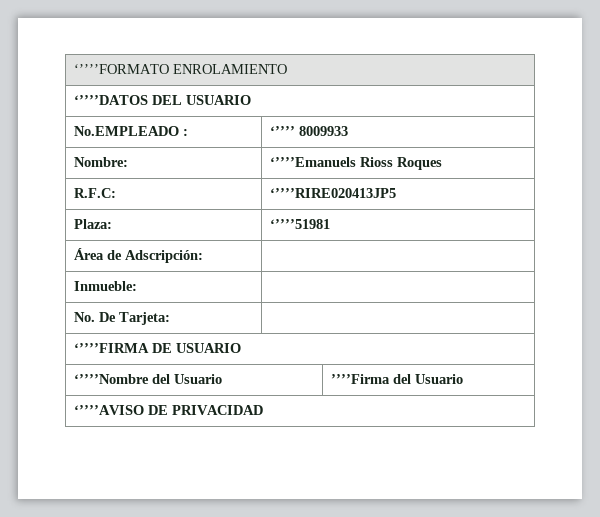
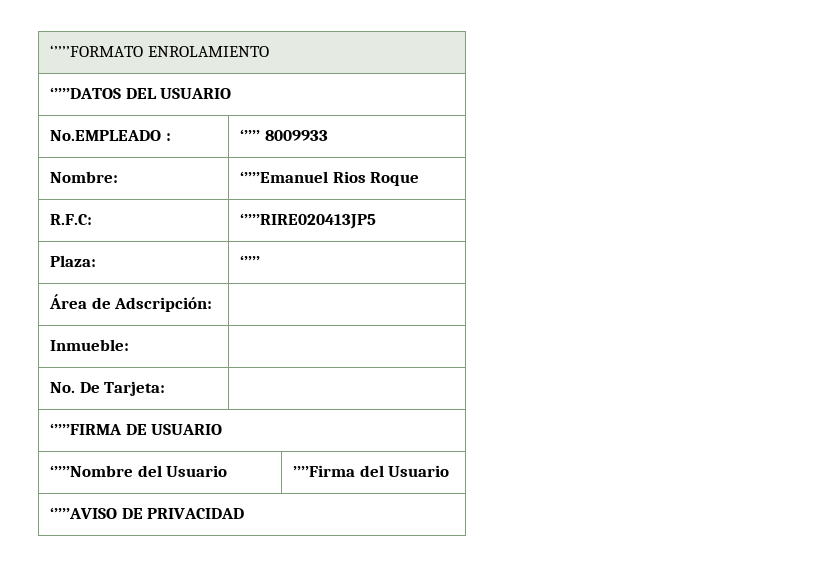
- Nombre: | ‘’’’’Emanuels Rioss Roques
+ Nombre: | ‘’’’’Emanuel Rios Roque
- Plaza: | ‘’’’’51981
+ Plaza: | ‘’’’’

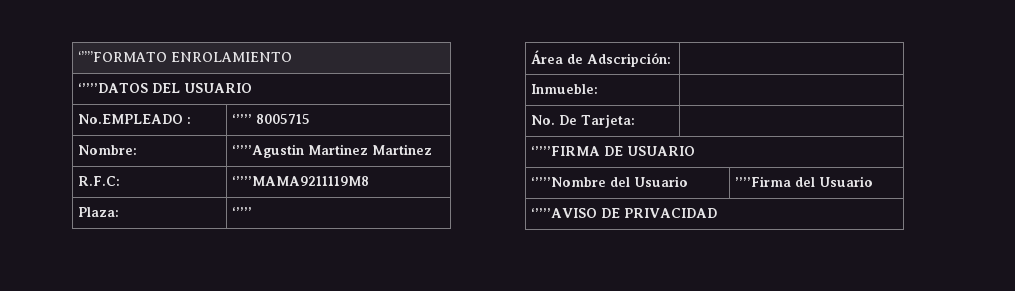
- No.EMPLEADO : | ‘’’’’ 8009933
+ No.EMPLEADO : | ‘’’’’ 8005715
- Nombre: | ‘’’’’Emanuel Rios Roque
+ Nombre: | ‘’’’’Agustin Martinez Martinez
- R.F.C: | ‘’’’’RIRE020413JP5
+ R.F.C: | ‘’’’’MAMA9211119M8

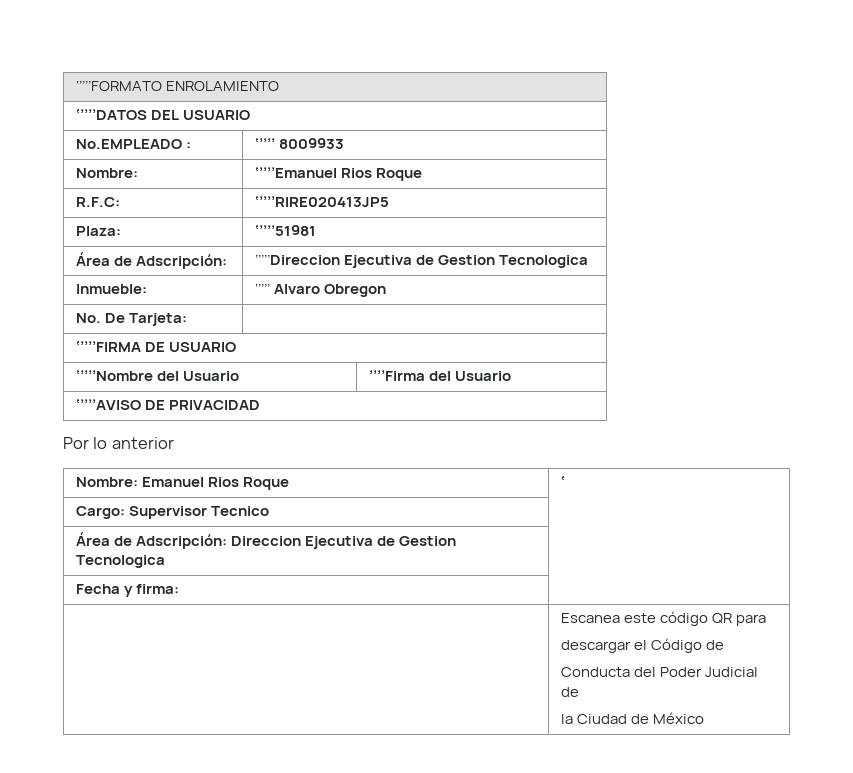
- No.EMPLEADO : | ‘’’’’ 8005715
+ No.EMPLEADO : | ‘’’’’ 8009933
- Nombre: | ‘’’’’Agustin Martinez Martinez
+ Nombre: | ‘’’’’Emanuel Rios Roque
- R.F.C: | ‘’’’’MAMA9211119M8
+ R.F.C: | ‘’’’’RIRE020413JP5
- Plaza: | ‘’’’’
+ Plaza: | ‘’’’’51981
- Área de Adscripción: |
- Inmueble: |
+ Área de Adscripción: | ‘’’’’Direccion Ejecutiva de Gestion Tecnologica
+ Inmueble: | ‘’’’’ Alvaro Obregon
+ Por lo anterior
+ Nombre: Emanuel Rios Roque | ‘
+ Cargo: Supervisor Tecnico |
+ Área de Adscripción: Direccion Ejecutiva de Gestion Tecnologica |
+ Fecha y firma: |
+ | Escanea este código QR para
+ descargar el Código de
+ Conducta del Poder Judicial de
+ la Ciudad de México

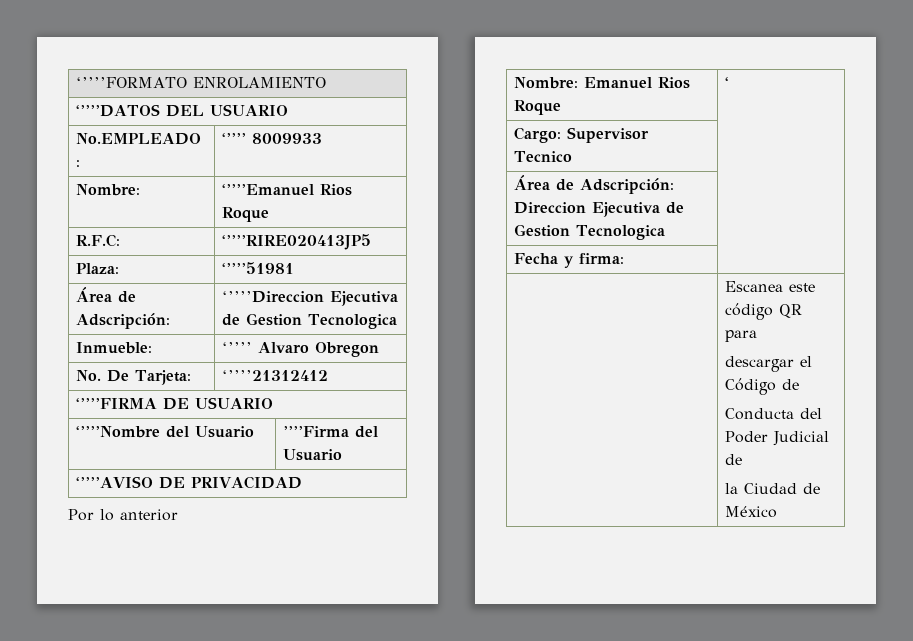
- No. De Tarjeta: |
+ No. De Tarjeta: | ‘’’’’21312412

